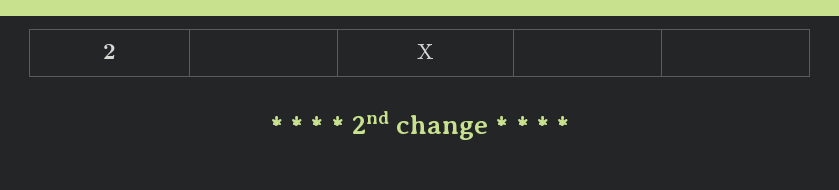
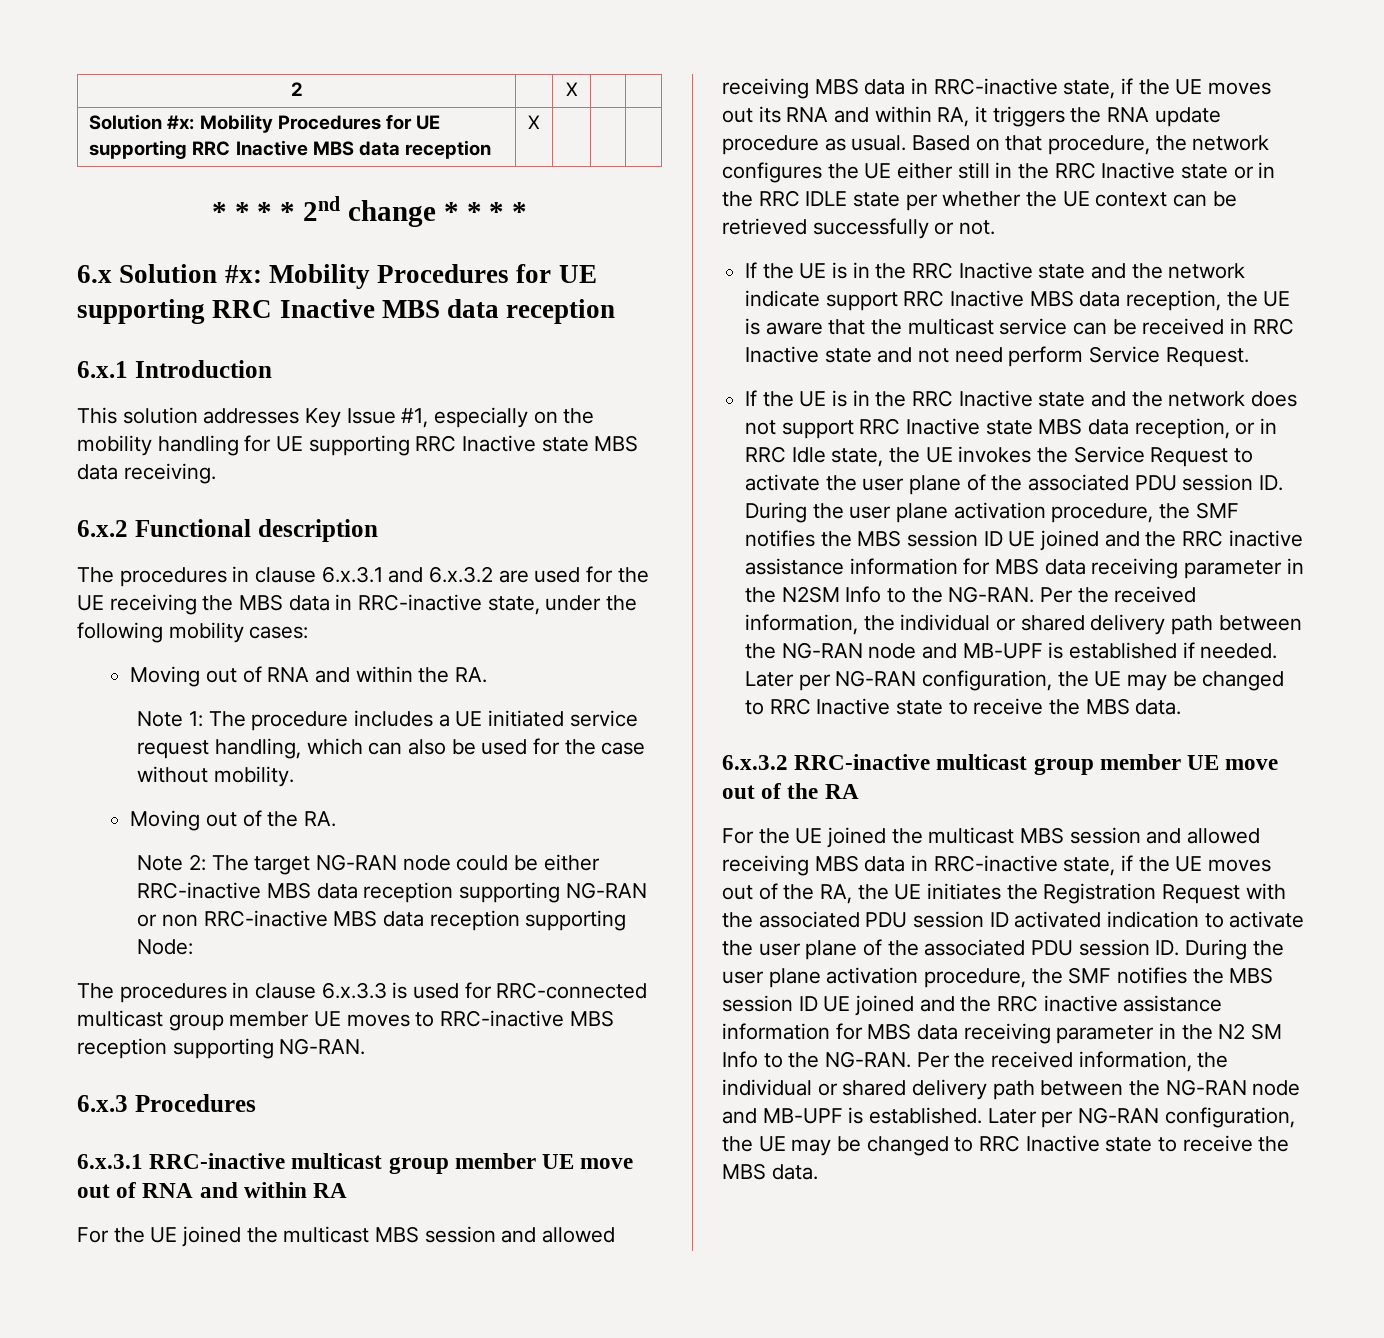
+ Solution #x: Mobility Procedures for UE supporting RRC Inactive MBS data reception | X | | |
+ 6.x Solution #x: Mobility Procedures for UE supporting RRC Inactive MBS data reception
+ 6.x.1 Introduction
+ This solution addresses Key Issue #1, especially on the mobility handling for UE supporting RRC Inactive state MBS data receiving.
+ 6.x.2 Functional description
+ The procedures in clause 6.x.3.1 and 6.x.3.2 are used for the UE receiving the MBS data in RRC-inactive state, under the following mobility cases:
+ Moving out of RNA and within the RA.
+ Note 1: The procedure includes a UE initiated service request handling, which can also be used for the case without mobility.
+ Moving out of the RA.
+ Note 2: The target NG-RAN node could be either RRC-inactive MBS data reception supporting NG-RAN or non RRC-inactive MBS data reception supporting Node:
+ The procedures in clause 6.x.3.3 is used for RRC-connected multicast group member UE moves to RRC-inactive MBS reception supporting NG-RAN.
+ 6.x.3 Procedures
+ 6.x.3.1 RRC-inactive multicast group member UE move out of RNA and within RA
+ For the UE joined the multicast MBS session and allowed receiving MBS data in RRC-inactive state, if the UE moves out its RNA and within RA, it triggers the RNA update procedure as usual. Based on that procedure, the network configures the UE either still in the RRC Inactive state or in the RRC IDLE state per whether the UE context can be retrieved successfully or not.
+ If the UE is in the RRC Inactive state and the network indicate support RRC Inactive MBS data reception, the UE is aware that the multicast service can be received in RRC Inactive state and not need perform Service Request.
+ If the UE is in the RRC Inactive state and the network does not support RRC Inactive state MBS data reception, or in RRC Idle state, the UE invokes the Service Request to activate the user plane of the associated PDU session ID. During the user plane activation procedure, the SMF notifies the MBS session ID UE joined and the RRC inactive assistance information for MBS data receiving parameter in the N2SM Info to the NG-RAN. Per the received information, the individual or shared delivery path between the NG-RAN node and MB-UPF is established if needed. Later per NG-RAN configuration, the UE may be changed to RRC Inactive state to receive the MBS data.
+ 6.x.3.2 RRC-inactive multicast group member UE move out of the RA
+ For the UE joined the multicast MBS session and allowed receiving MBS data in RRC-inactive state, if the UE moves out of the RA, the UE initiates the Registration Request with the associated PDU session ID activated indication to activate the user plane of the associated PDU session ID. During the user plane activation procedure, the SMF notifies the MBS session ID UE joined and the RRC inactive assistance information for MBS data receiving parameter in the N2 SM Info to the NG-RAN. Per the received information, the individual or shared delivery path between the NG-RAN node and MB-UPF is established. Later per NG-RAN configuration, the UE may be changed to RRC Inactive state to receive the MBS data.

